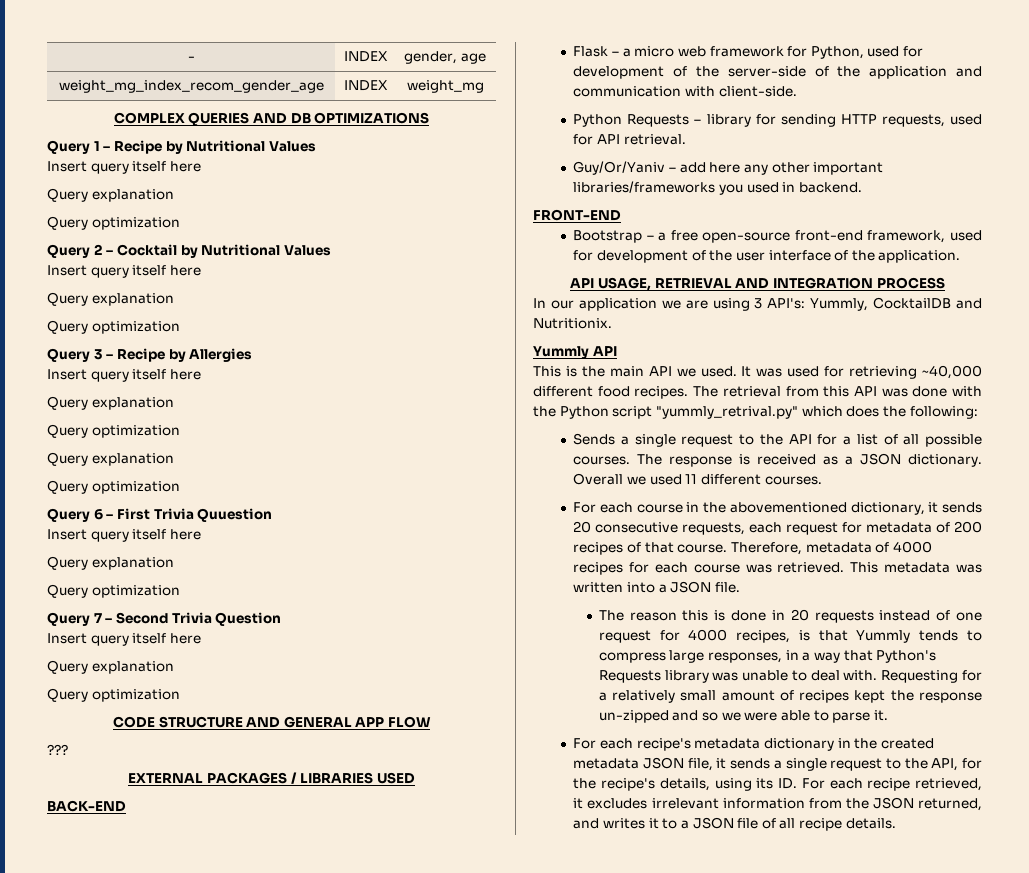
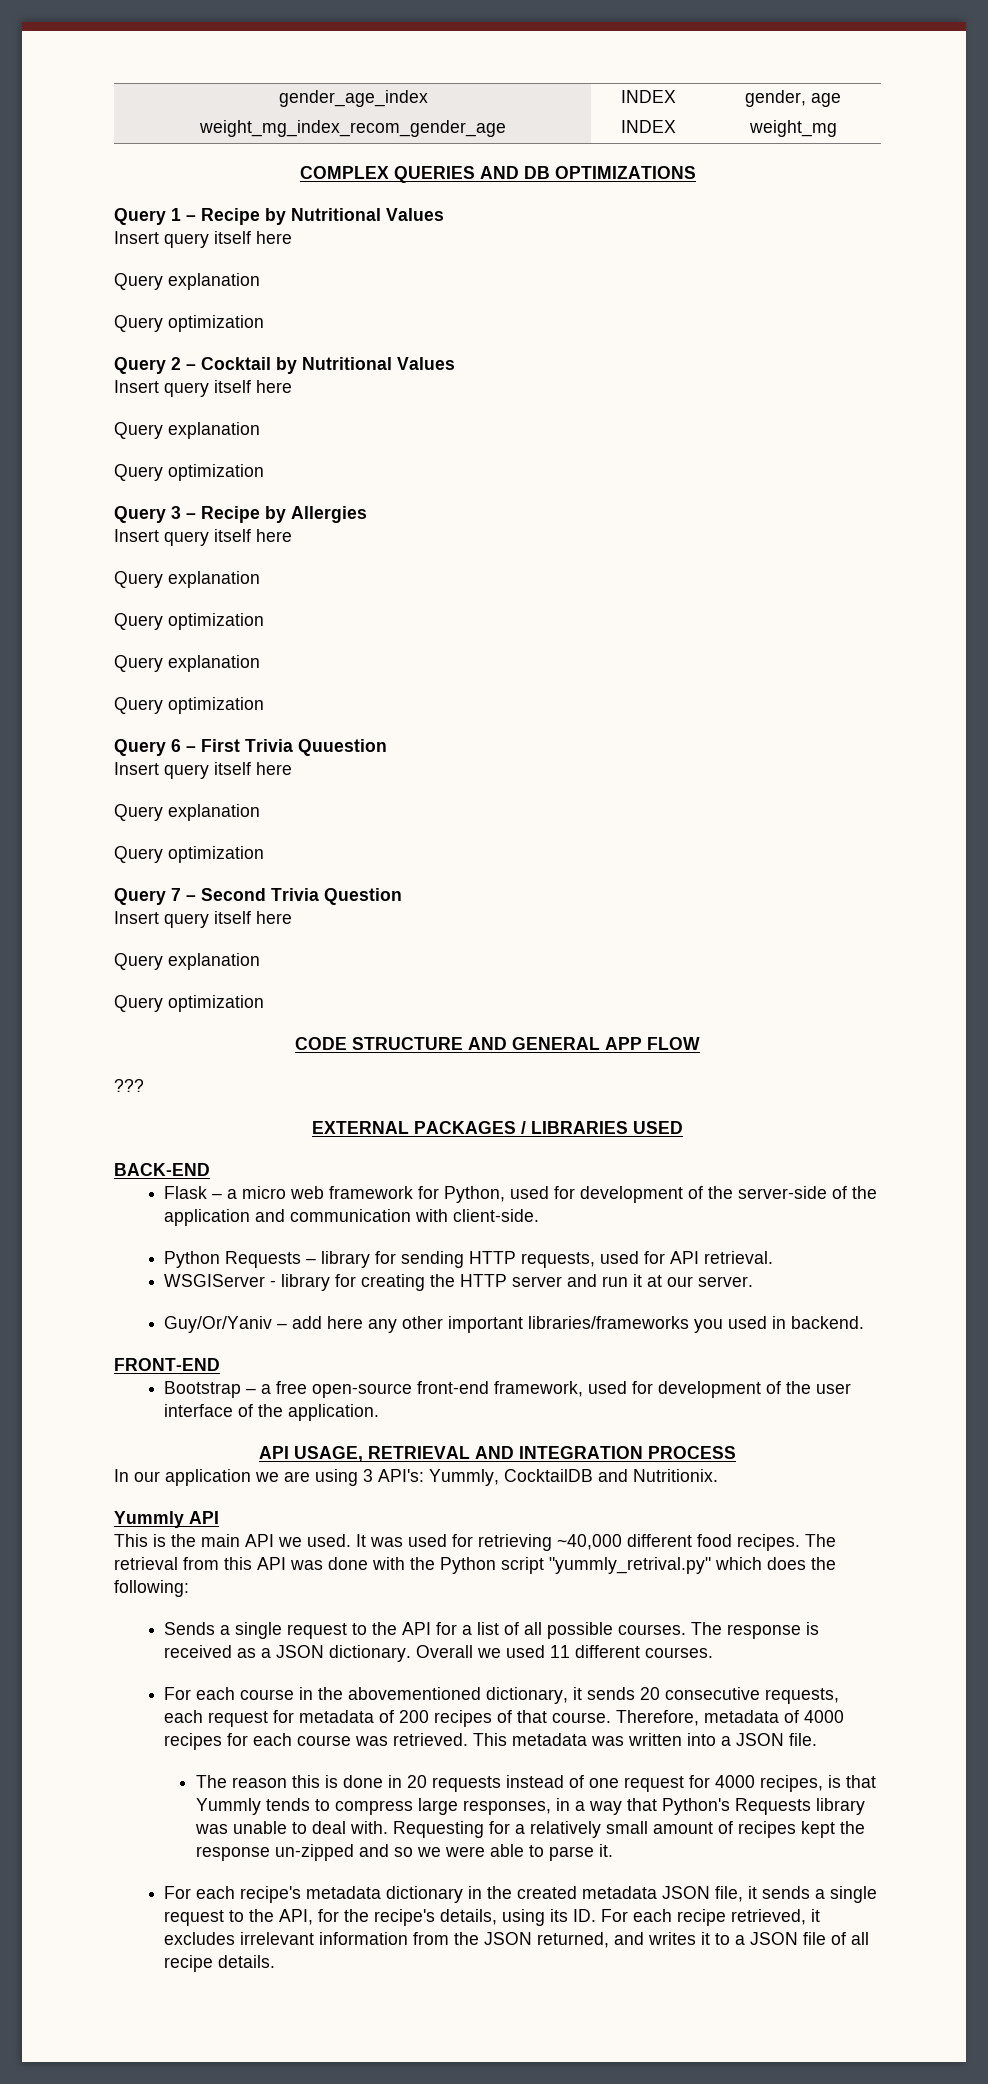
- - | INDEX | gender, age
+ gender_age_index | INDEX | gender, age
+ WSGIServer - library for creating the HTTP server and run it at our server.

